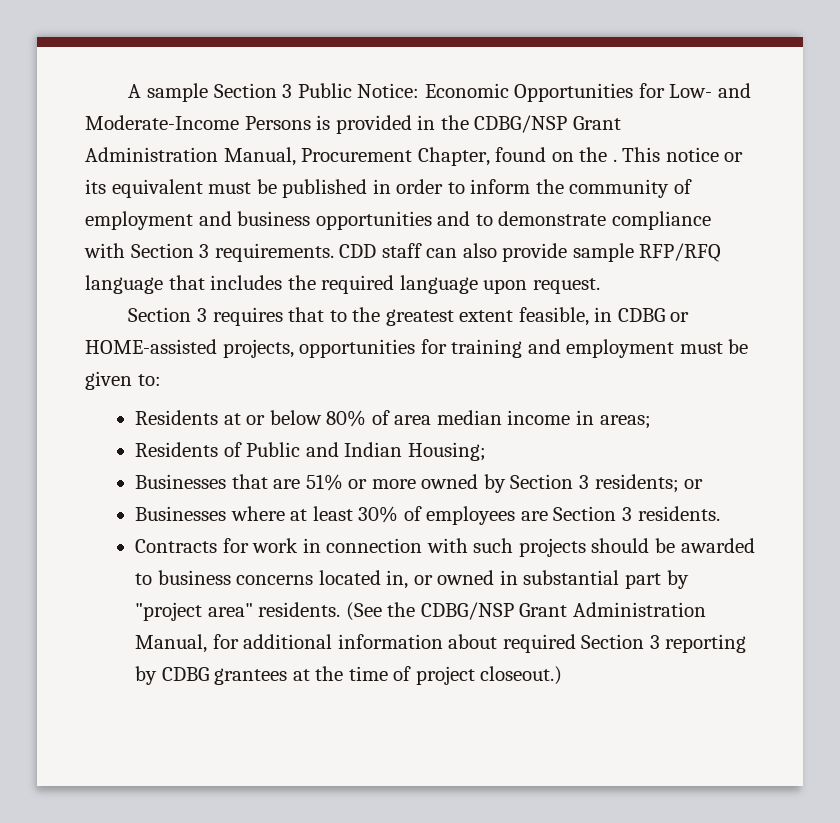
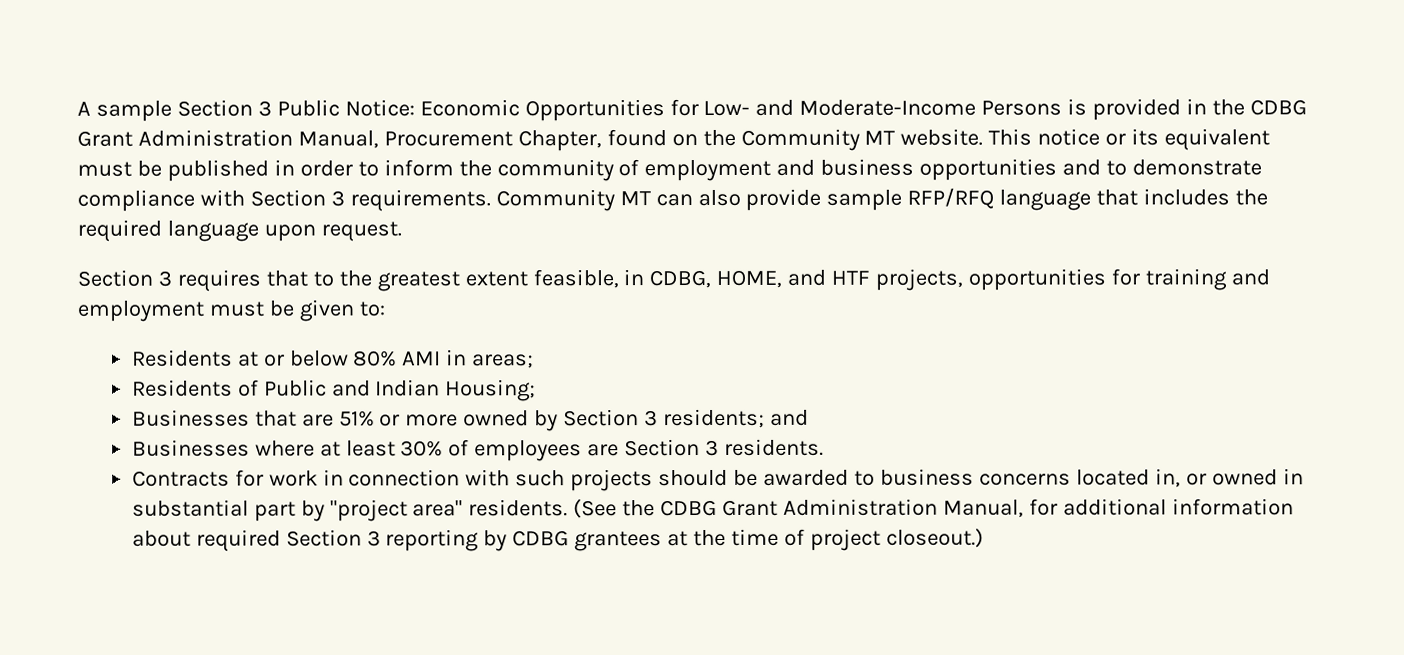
- A sample Section 3 Public Notice: Economic Opportunities for Low- and Moderate-Income Persons is provided in the CDBG/NSP Grant Administration Manual, Procurement Chapter, found on the .
+ A sample Section 3 Public Notice: Economic Opportunities for Low- and Moderate-Income Persons is provided in the CDBG Grant Administration Manual, Procurement Chapter, found on the Community MT website.
- CDD staff can also provide sample RFP/RFQ language that includes the required language upon request.
+ Community MT can also provide sample RFP/RFQ language that includes the required language upon request.
- Section 3 requires that to the greatest extent feasible, in CDBG or HOME-assisted projects, opportunities for training and employment must be given to:
+ Section 3 requires that to the greatest extent feasible, in CDBG, HOME, and HTF projects, opportunities for training and employment must be given to:
- Residents at or below 80% of area median income in areas;
+ Residents at or below 80% AMI in areas;
- Businesses that are 51% or more owned by Section 3 residents; or
+ Businesses that are 51% or more owned by Section 3 residents; and
- (See the CDBG/NSP Grant Administration Manual, for additional information about required Section 3 reporting by CDBG grantees at the time of project closeout.)
+ (See the CDBG Grant Administration Manual, for additional information about required Section 3 reporting by CDBG grantees at the time of project closeout.)

